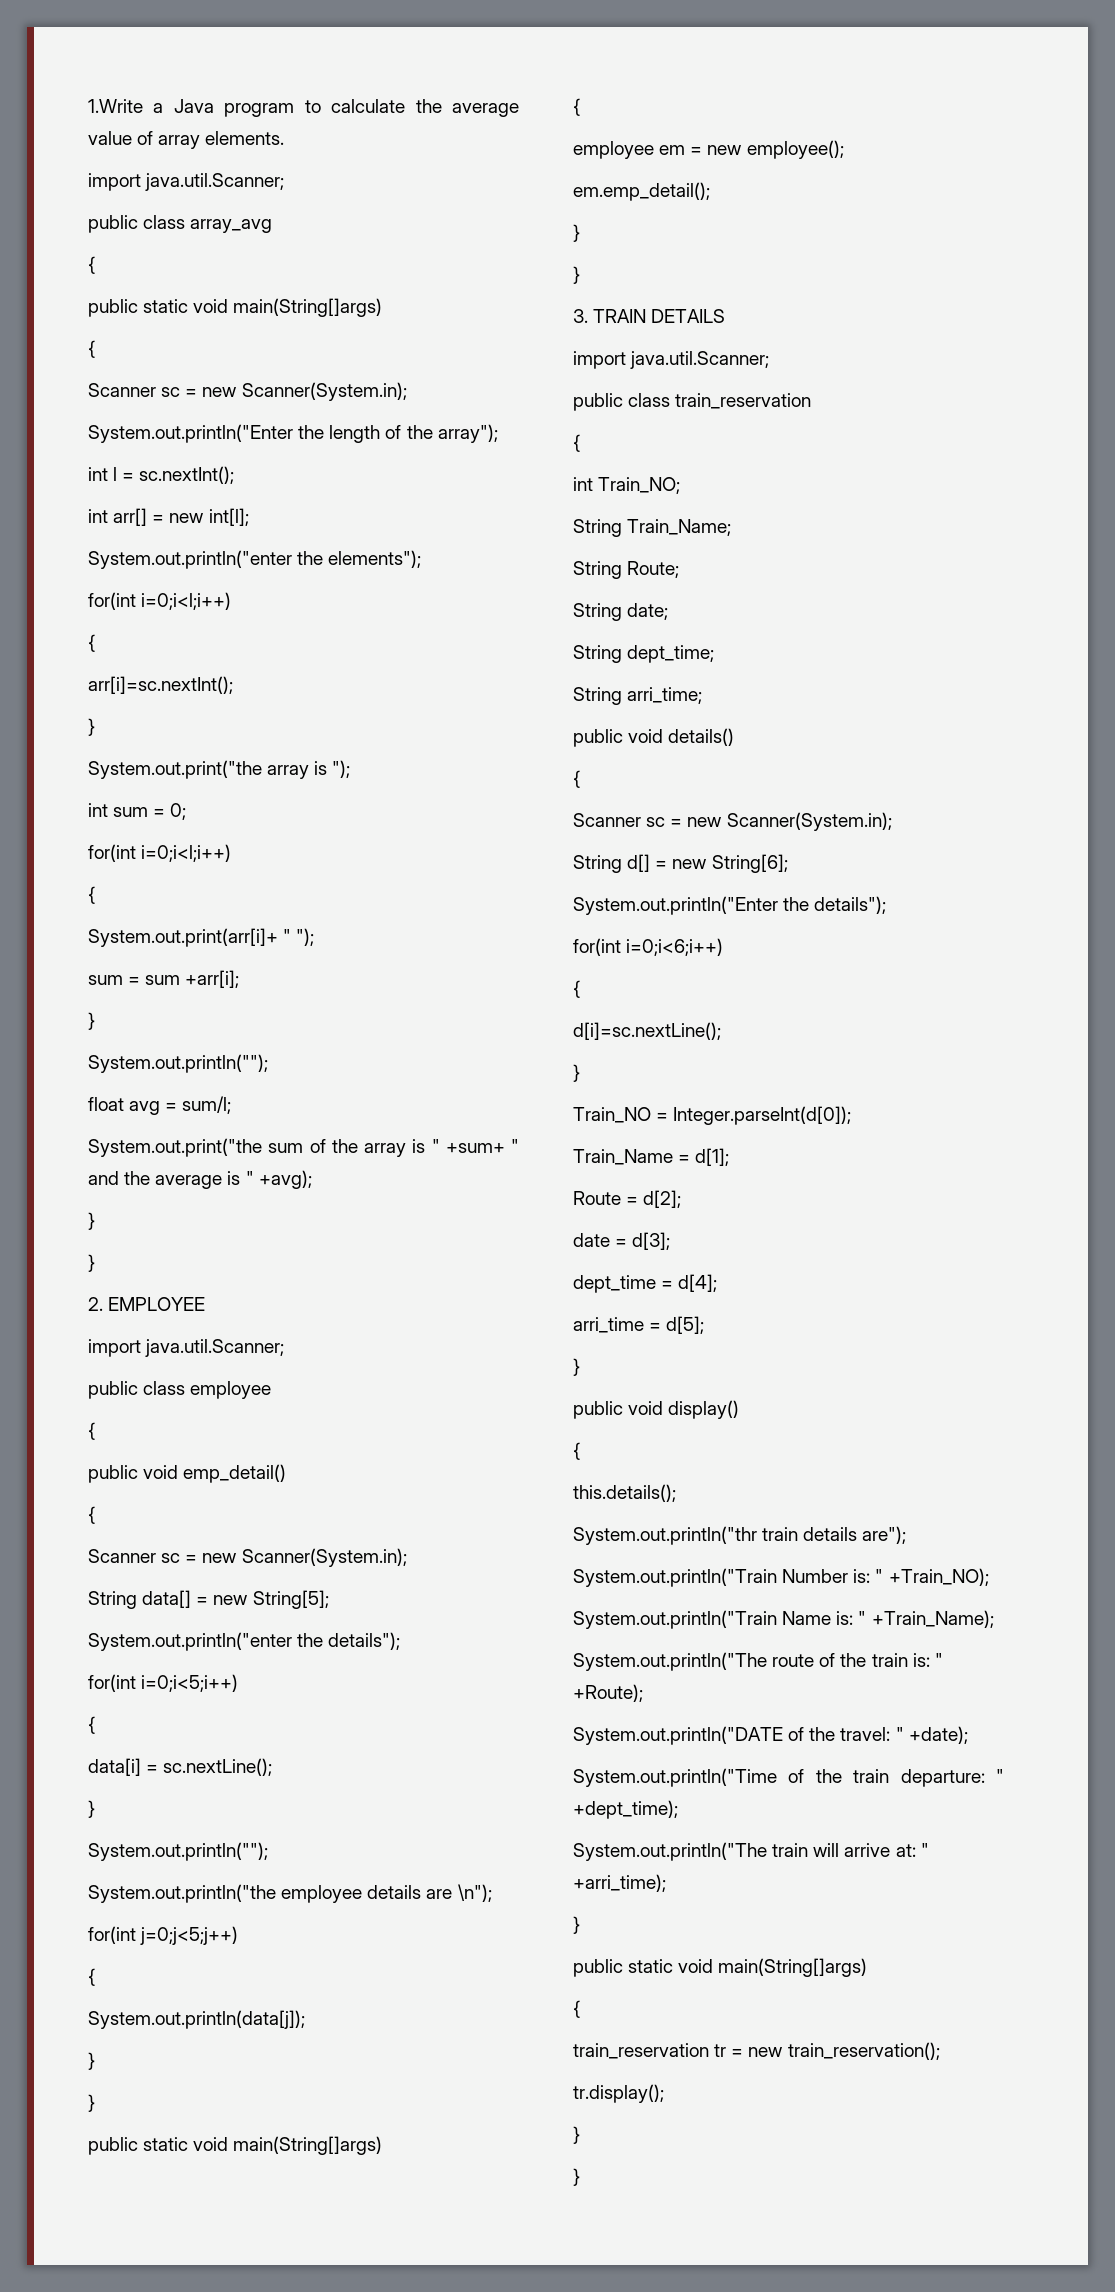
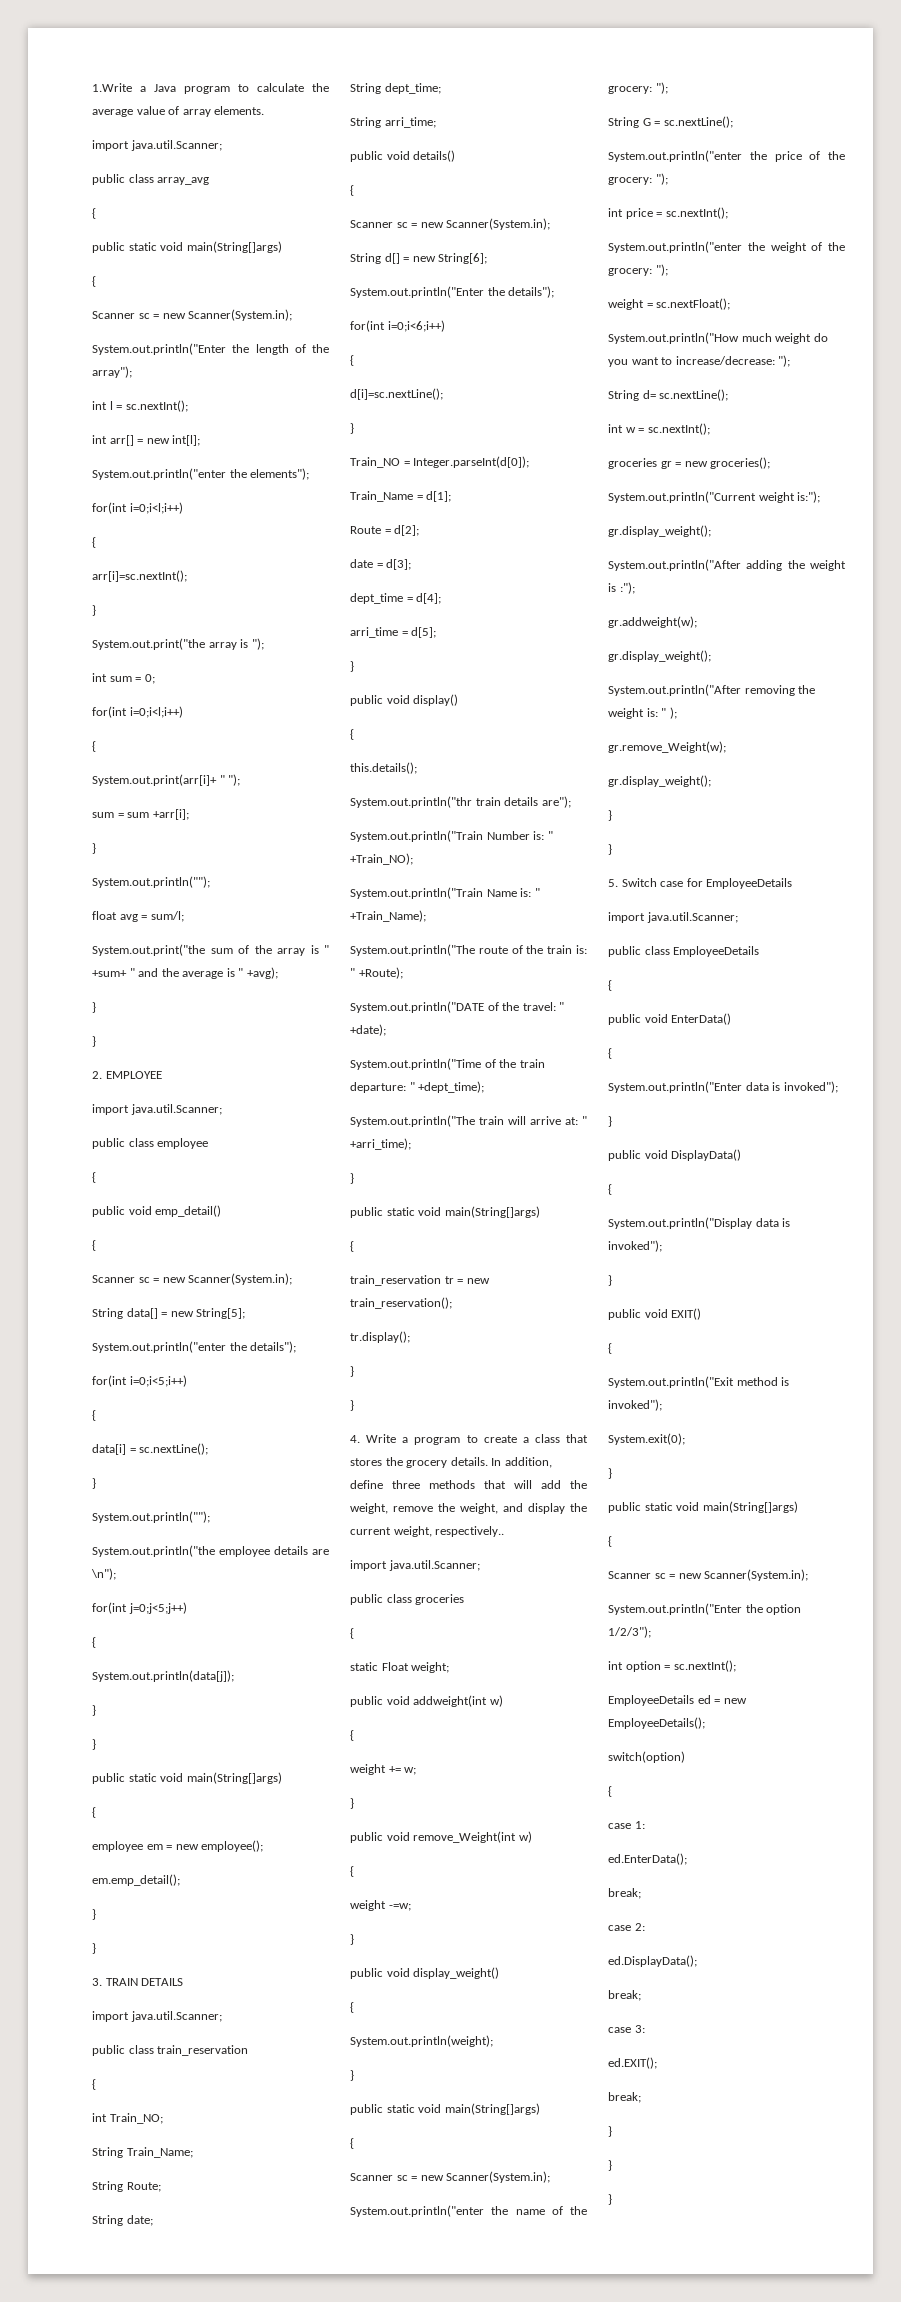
+ 4. Write a program to create a class that stores the grocery details. In addition, define three methods that will add the weight, remove the weight, and display the current weight, respectively..
+ import java.util.Scanner;
+ public class groceries
+ {
+ static Float weight;
+ public void addweight(int w)
+ {
+ weight += w;
+ }
+ public void remove_Weight(int w)
+ {
+ weight -=w;
+ }
+ public void display_weight()
+ {
+ System.out.println(weight);
+ }
+ public static void main(String[]args)
+ {
+ Scanner sc = new Scanner(System.in);
+ System.out.println("enter the name of the grocery: ");
+ String G = sc.nextLine();
+ System.out.println("enter the price of the grocery: ");
+ int price = sc.nextInt();
+ System.out.println("enter the weight of the grocery: ");
+ weight = sc.nextFloat();
+ System.out.println("How much weight do you want to increase/decrease: ");
+ String d= sc.nextLine();
+ int w = sc.nextInt();
+ groceries gr = new groceries();
+ System.out.println("Current weight is:");
+ gr.display_weight();
+ System.out.println("After adding the weight is :");
+ gr.addweight(w);
+ gr.display_weight();
+ System.out.println("After removing the weight is: " );
+ gr.remove_Weight(w);
+ gr.display_weight();
+ }
+ }
+ 5. Switch case for EmployeeDetails
+ import java.util.Scanner;
+ public class EmployeeDetails
+ {
+ public void EnterData()
+ {
+ System.out.println("Enter data is invoked");
+ }
+ public void DisplayData()
+ {
+ System.out.println("Display data is invoked");
+ }
+ public void EXIT()
+ {
+ System.out.println("Exit method is invoked");
+ System.exit(0);
+ }
+ public static void main(String[]args)
+ {
+ Scanner sc = new Scanner(System.in);
+ System.out.println("Enter the option 1/2/3");
+ int option = sc.nextInt();
+ EmployeeDetails ed = new EmployeeDetails();
+ switch(option)
+ {
+ case 1:
+ ed.EnterData();
+ break;
+ case 2:
+ ed.DisplayData();
+ break;
+ case 3:
+ ed.EXIT();
+ break;
+ }
+ }
+ }

